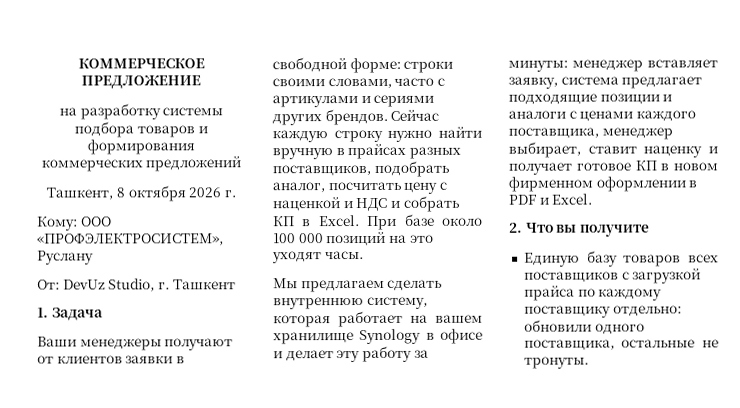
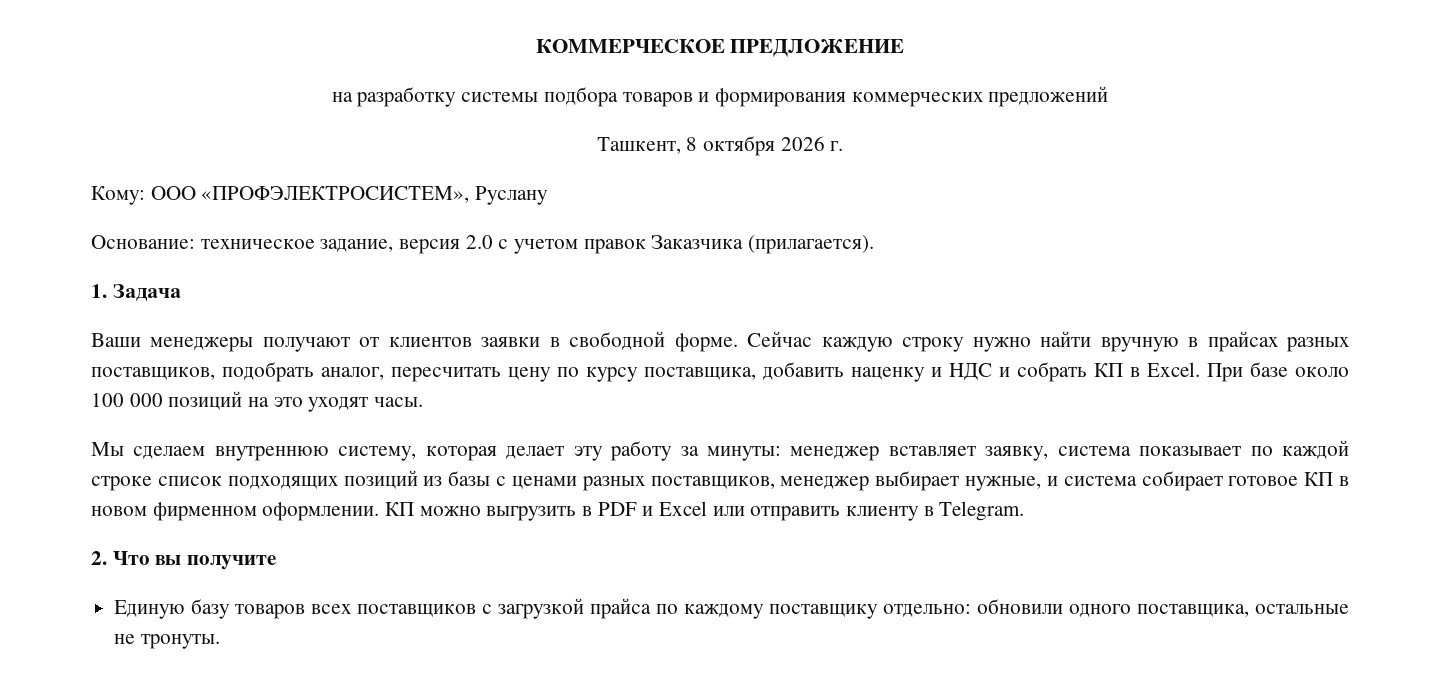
- От: DevUz Studio, г. Ташкент
+ Основание: техническое задание, версия 2.0 с учетом правок Заказчика (прилагается).
- Ваши менеджеры получают от клиентов заявки в свободной форме: строки своими словами, часто с артикулами и сериями других брендов.
+ Ваши менеджеры получают от клиентов заявки в свободной форме.
- Сейчас каждую строку нужно найти вручную в прайсах разных поставщиков, подобрать аналог, посчитать цену с наценкой и НДС и собрать КП в Excel.
+ Сейчас каждую строку нужно найти вручную в прайсах разных поставщиков, подобрать аналог, пересчитать цену по курсу поставщика, добавить наценку и НДС и собрать КП в Excel.
- Мы предлагаем сделать внутреннюю систему, которая работает на вашем хранилище Synology в офисе и делает эту работу за минуты: менеджер вставляет заявку, система предлагает подходящие позиции и аналоги с ценами каждого поставщика, менеджер выбирает, ставит наценку и получает готовое КП в новом фирменном оформлении в PDF и Excel.
+ Мы сделаем внутреннюю систему, которая делает эту работу за минуты: менеджер вставляет заявку, система показывает по каждой строке список подходящих позиций из базы с ценами разных поставщиков, менеджер выбирает нужные, и система собирает готовое КП в новом фирменном оформлении. КП можно выгрузить в PDF и Excel или отправить клиенту в Telegram.

